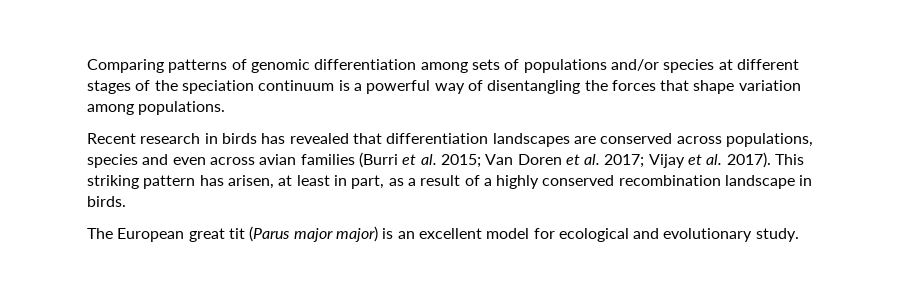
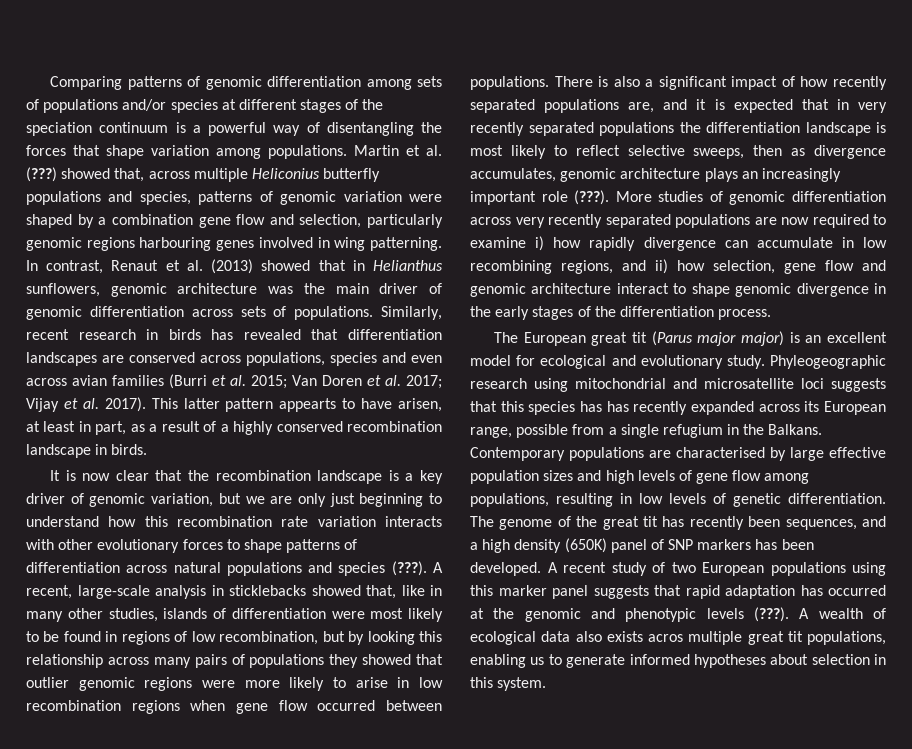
- Comparing patterns of genomic differentiation among sets of populations and/or species at different stages of the speciation continuum is a powerful way of disentangling the forces that shape variation among populations.
- Recent research in birds has revealed that differentiation landscapes are conserved across populations, species and even across avian families (Burri et al. 2015;
+ Comparing patterns of genomic differentiation among sets of populations and/or species at different stages of the speciation continuum is a powerful way of disentangling the forces that shape variation among populations. Martin et al. (???) showed that, across multiple Heliconius butterfly populations and species, patterns of genomic variation were shaped by a combination gene flow and selection, particularly genomic regions harbouring genes involved in wing patterning. In contrast, Renaut et al. (2013) showed that in Helianthus sunflowers, genomic architecture was the main driver of genomic differentiation across sets of populations. Similarly, recent research in birds has revealed that differentiation landscapes are conserved across populations, species and even across avian families (Burri et al. 2015;
- This striking pattern has arisen, at least in part, as a result of a highly conserved recombination landscape in birds.
+ This latter pattern appearts to have arisen, at least in part, as a result of a highly conserved recombination landscape in birds.
+ It is now clear that the recombination landscape is a key driver of genomic variation, but we are only just beginning to understand how this recombination rate variation interacts with other evolutionary forces to shape patterns of differentiation across natural populations and species (???). A recent, large-scale analysis in sticklebacks showed that, like in many other studies, islands of differentiation were most likely to be found in regions of low recombination, but by looking this relationship across many pairs of populations they showed that outlier genomic regions were more likely to arise in low recombination regions when gene flow occurred between populations. There is also a significant impact of how recently separated populations are, and it is expected that in very recently separated populations the differentiation landscape is most likely to reflect selective sweeps, then as divergence accumulates, genomic architecture plays an increasingly important role (???). More studies of genomic differentiation across very recently separated populations are now required to examine i) how rapidly divergence can accumulate in low recombining regions, and ii) how selection, gene flow and genomic architecture interact to shape genomic divergence in the early stages of the differentiation process.
+ Phyleogeographic research using mitochondrial and microsatellite loci suggests that this species has has recently expanded across its European range, possible from a single refugium in the Balkans. Contemporary populations are characterised by large effective population sizes and high levels of gene flow among populations, resulting in low levels of genetic differentiation. The genome of the great tit has recently been sequences, and a high density (650K) panel of SNP markers has been developed. A recent study of two European populations using this marker panel suggests that rapid adaptation has occurred at the genomic and phenotypic levels (???). A wealth of ecological data also exists acros multiple great tit populations, enabling us to generate informed hypotheses about selection in this system.

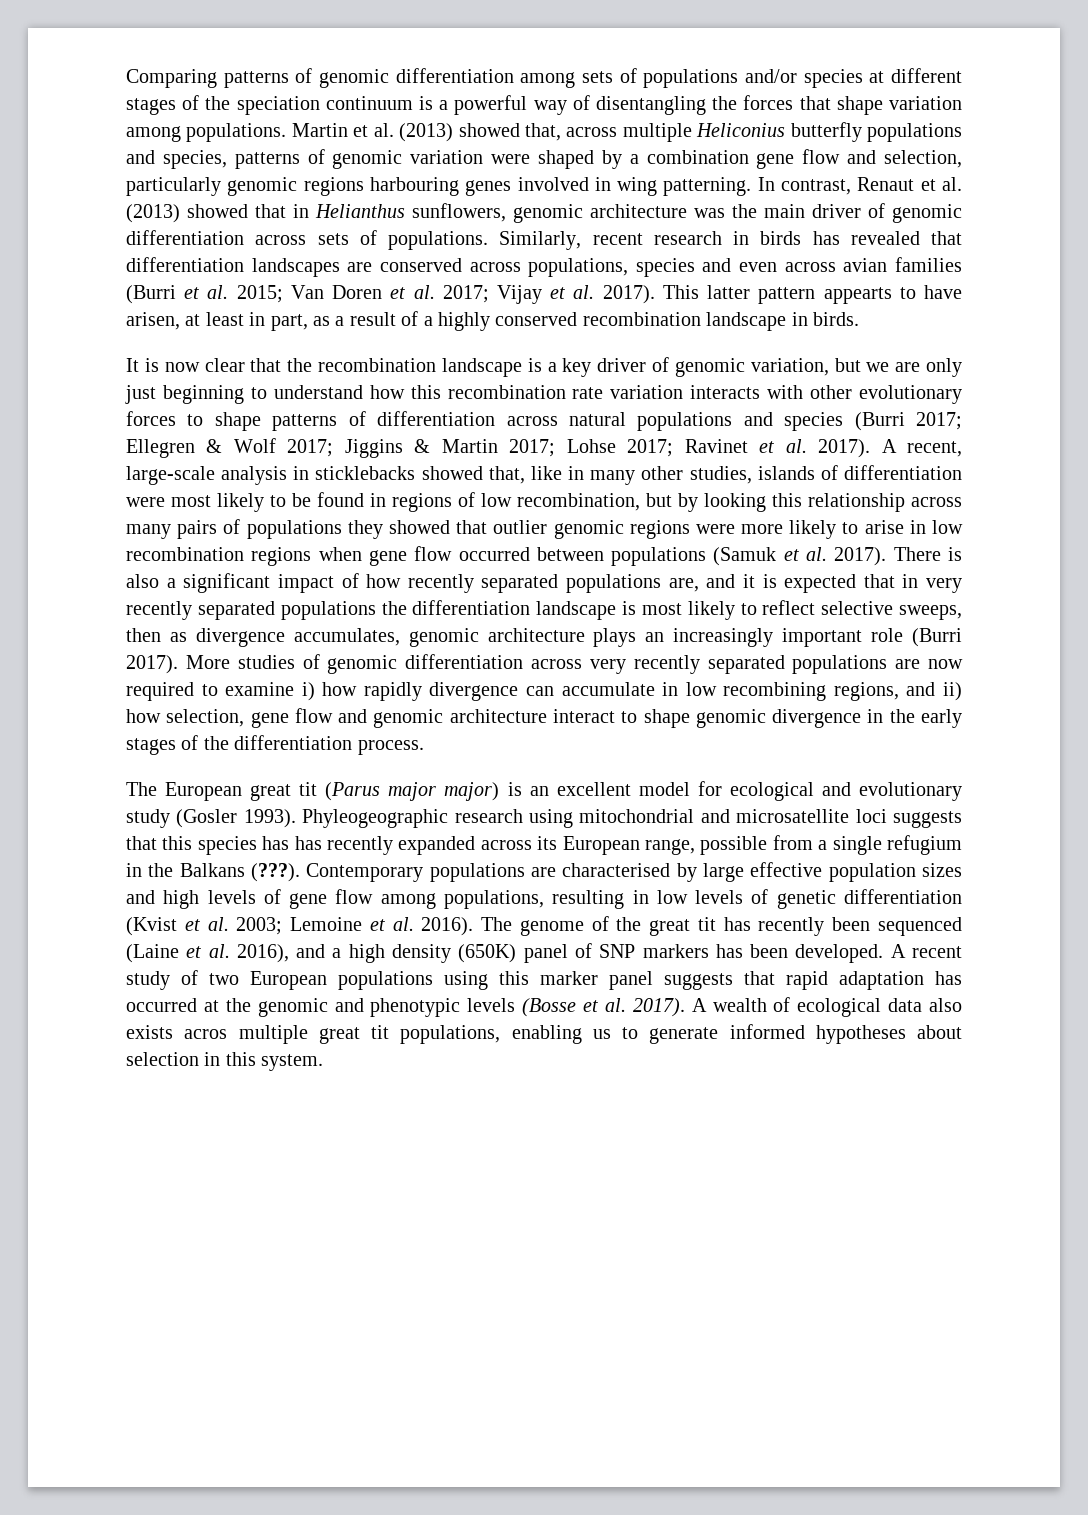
- Martin et al. (???) showed that, across multiple Heliconius butterfly populations and species, patterns of genomic variation were shaped by a combination gene flow and selection, particularly genomic regions harbouring genes involved in wing patterning.
+ Martin et al. (2013) showed that, across multiple Heliconius butterfly populations and species, patterns of genomic variation were shaped by a combination gene flow and selection, particularly genomic regions harbouring genes involved in wing patterning.
- It is now clear that the recombination landscape is a key driver of genomic variation, but we are only just beginning to understand how this recombination rate variation interacts with other evolutionary forces to shape patterns of differentiation across natural populations and species (???).
+ It is now clear that the recombination landscape is a key driver of genomic variation, but we are only just beginning to understand how this recombination rate variation interacts with other evolutionary forces to shape patterns of differentiation across natural populations and species (Burri 2017; Ellegren & Wolf 2017; Jiggins & Martin 2017; Lohse 2017; Ravinet et al. 2017).
- A recent, large-scale analysis in sticklebacks showed that, like in many other studies, islands of differentiation were most likely to be found in regions of low recombination, but by looking this relationship across many pairs of populations they showed that outlier genomic regions were more likely to arise in low recombination regions when gene flow occurred between populations.
+ A recent, large-scale analysis in sticklebacks showed that, like in many other studies, islands of differentiation were most likely to be found in regions of low recombination, but by looking this relationship across many pairs of populations they showed that outlier genomic regions were more likely to arise in low recombination regions when gene flow occurred between populations (Samuk et al. 2017).
- There is also a significant impact of how recently separated populations are, and it is expected that in very recently separated populations the differentiation landscape is most likely to reflect selective sweeps, then as divergence accumulates, genomic architecture plays an increasingly important role (???).
+ There is also a significant impact of how recently separated populations are, and it is expected that in very recently separated populations the differentiation landscape is most likely to reflect selective sweeps, then as divergence accumulates, genomic architecture plays an increasingly important role (Burri 2017).
- The European great tit (Parus major major) is an excellent model for ecological and evolutionary study.
+ The European great tit (Parus major major) is an excellent model for ecological and evolutionary study (Gosler 1993).
- Phyleogeographic research using mitochondrial and microsatellite loci suggests that this species has has recently expanded across its European range, possible from a single refugium in the Balkans.
+ Phyleogeographic research using mitochondrial and microsatellite loci suggests that this species has has recently expanded across its European range, possible from a single refugium in the Balkans (???).
- Contemporary populations are characterised by large effective population sizes and high levels of gene flow among populations, resulting in low levels of genetic differentiation.
+ Contemporary populations are characterised by large effective population sizes and high levels of gene flow among populations, resulting in low levels of genetic differentiation (Kvist et al. 2003; Lemoine et al. 2016).
- The genome of the great tit has recently been sequences, and a high density (650K) panel of SNP markers has been developed.
+ The genome of the great tit has recently been sequenced (Laine et al. 2016), and a high density (650K) panel of SNP markers has been developed.
- A recent study of two European populations using this marker panel suggests that rapid adaptation has occurred at the genomic and phenotypic levels (???).
+ A recent study of two European populations using this marker panel suggests that rapid adaptation has occurred at the genomic and phenotypic levels (Bosse et al. 2017).

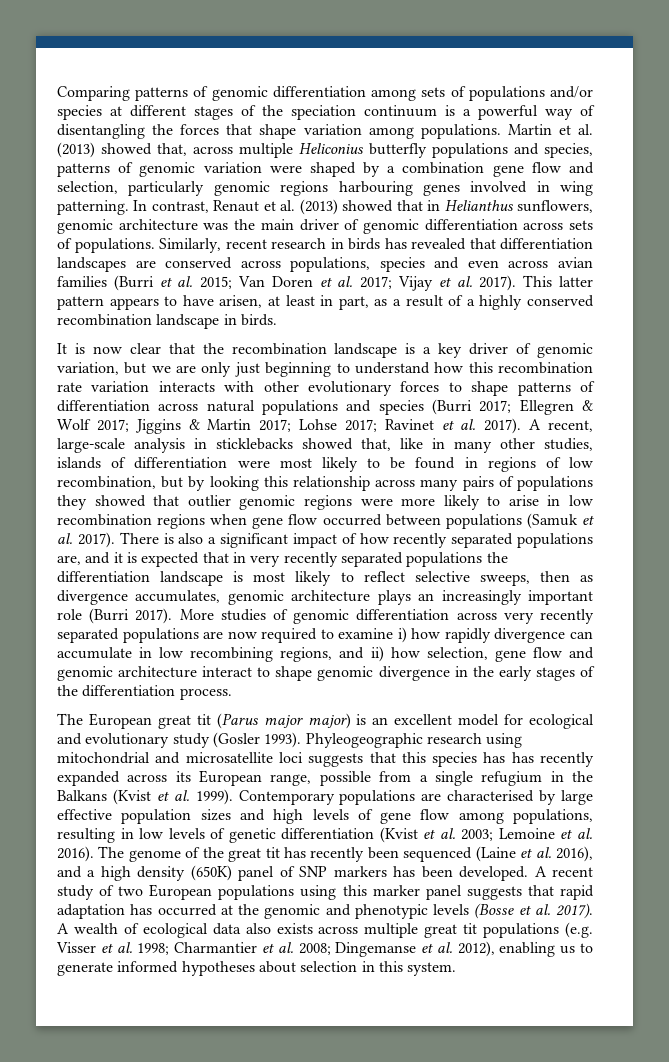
- This latter pattern appearts to have arisen, at least in part, as a result of a highly conserved recombination landscape in birds.
+ This latter pattern appears to have arisen, at least in part, as a result of a highly conserved recombination landscape in birds.
- Phyleogeographic research using mitochondrial and microsatellite loci suggests that this species has has recently expanded across its European range, possible from a single refugium in the Balkans (???).
+ Phyleogeographic research using mitochondrial and microsatellite loci suggests that this species has has recently expanded across its European range, possible from a single refugium in the Balkans (Kvist et al. 1999).
- A wealth of ecological data also exists acros multiple great tit populations, enabling us to generate informed hypotheses about selection in this system.
+ A wealth of ecological data also exists across multiple great tit populations (e.g. Visser et al. 1998; Charmantier et al. 2008; Dingemanse et al. 2012), enabling us to generate informed hypotheses about selection in this system.

